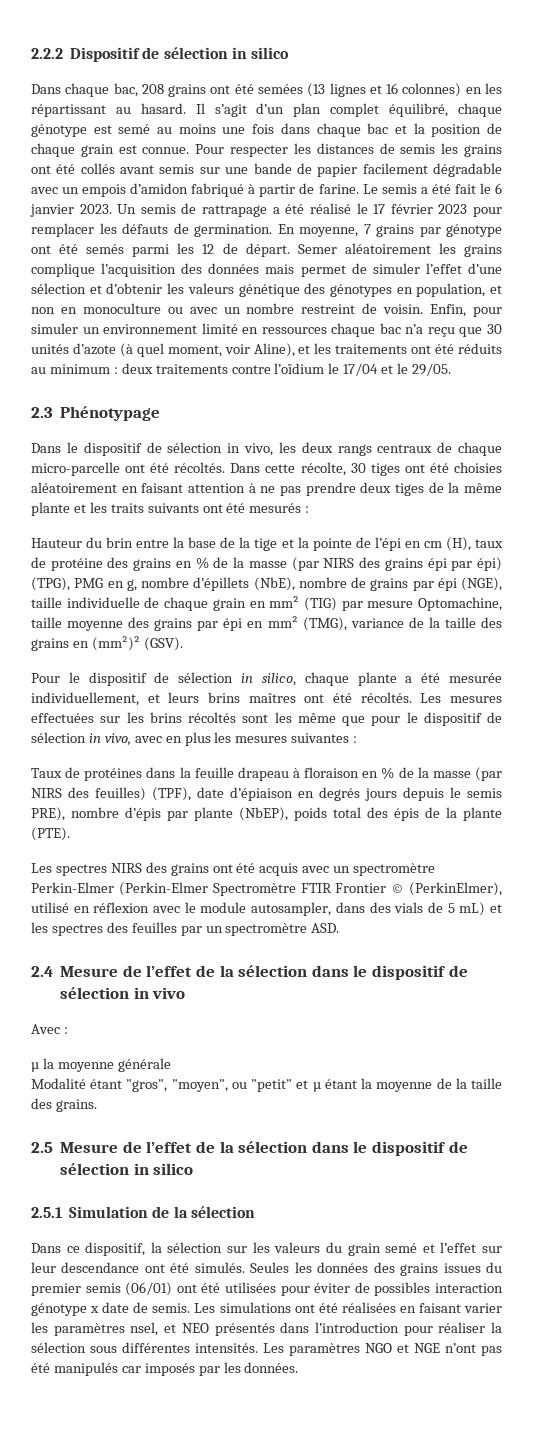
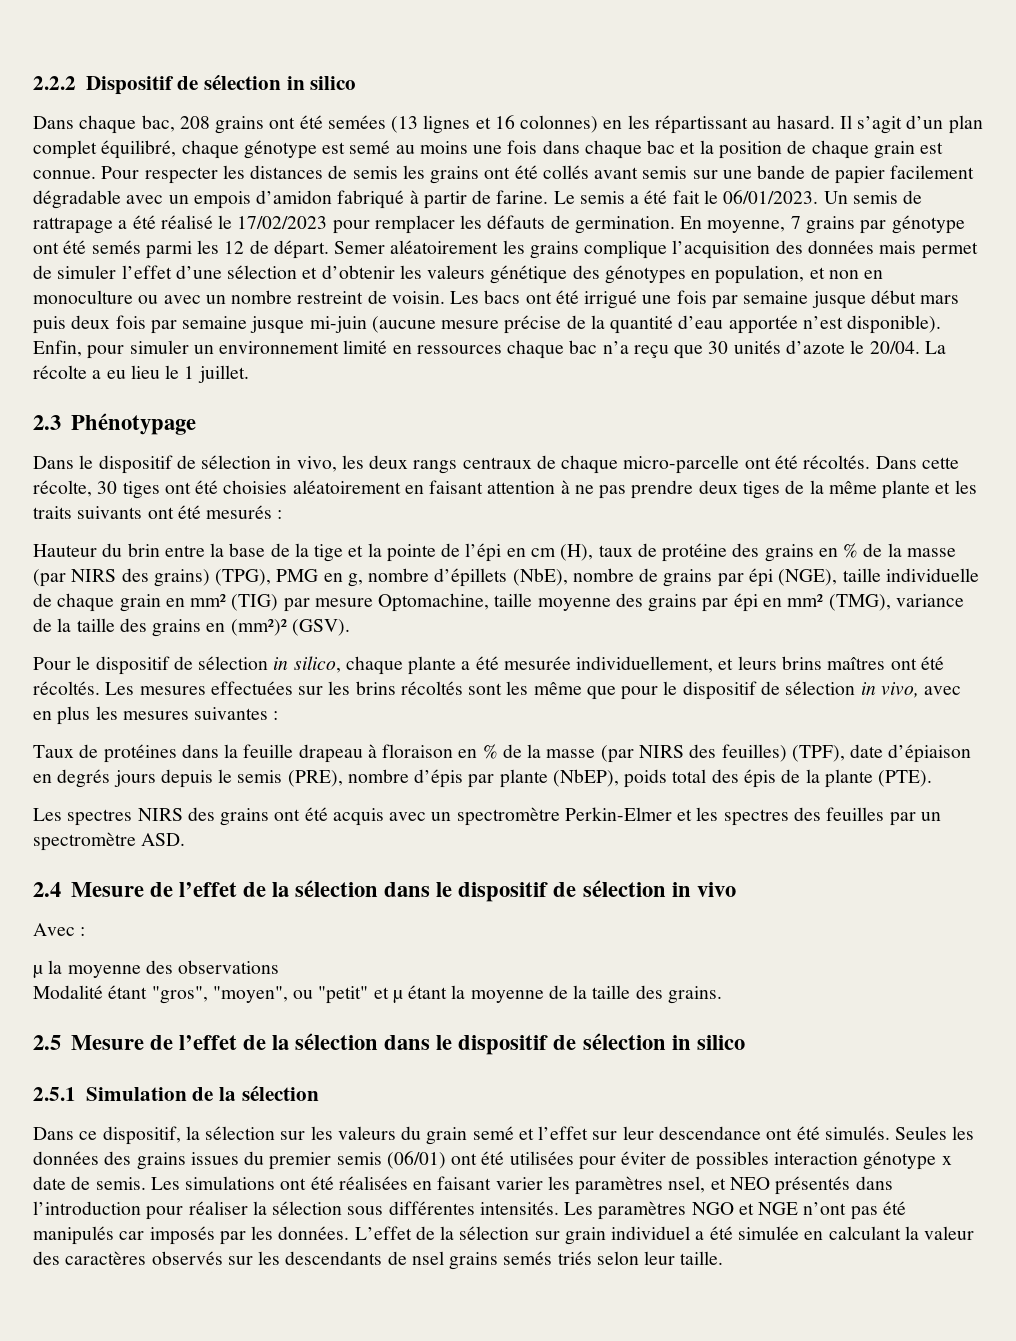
- Le semis a été fait le 6 janvier 2023.
+ Le semis a été fait le 06/01/2023.
- Un semis de rattrapage a été réalisé le 17 février 2023 pour remplacer les défauts de germination.
+ Un semis de rattrapage a été réalisé le 17/02/2023 pour remplacer les défauts de germination.
+ Les bacs ont été irrigué une fois par semaine jusque début mars puis deux fois par semaine jusque mi-juin (aucune mesure précise de la quantité d’eau apportée n’est disponible).
- Enfin, pour simuler un environnement limité en ressources chaque bac n’a reçu que 30 unités d’azote (à quel moment, voir Aline), et les traitements ont été réduits au minimum : deux traitements contre l’oïdium le 17/04 et le 29/05.
+ Enfin, pour simuler un environnement limité en ressources chaque bac n’a reçu que 30 unités d’azote le 20/04. La récolte a eu lieu le 1 juillet.
- Hauteur du brin entre la base de la tige et la pointe de l’épi en cm (H), taux de protéine des grains en % de la masse (par NIRS des grains épi par épi) (TPG), PMG en g, nombre d’épillets (NbE), nombre de grains par épi (NGE), taille individuelle de chaque grain en mm² (TIG) par mesure Optomachine, taille moyenne des grains par épi en mm² (TMG), variance de la taille des grains en (mm²)² (GSV).
+ Hauteur du brin entre la base de la tige et la pointe de l’épi en cm (H), taux de protéine des grains en % de la masse (par NIRS des grains) (TPG), PMG en g, nombre d’épillets (NbE), nombre de grains par épi (NGE), taille individuelle de chaque grain en mm² (TIG) par mesure Optomachine, taille moyenne des grains par épi en mm² (TMG), variance de la taille des grains en (mm²)² (GSV).
- Taux de protéines dans la feuille drapeau à floraison en % de la masse (par NIRS des feuilles) (TPF), date d’épiaison en degrés jours depuis le semis PRE), nombre d’épis par plante (NbEP), poids total des épis de la plante (PTE).
+ Taux de protéines dans la feuille drapeau à floraison en % de la masse (par NIRS des feuilles) (TPF), date d’épiaison en degrés jours depuis le semis (PRE), nombre d’épis par plante (NbEP), poids total des épis de la plante (PTE).
- Les spectres NIRS des grains ont été acquis avec un spectromètre Perkin-Elmer (Perkin-Elmer Spectromètre FTIR Frontier © (PerkinElmer), utilisé en réflexion avec le module autosampler, dans des vials de 5 mL) et les spectres des feuilles par un spectromètre ASD.
+ Les spectres NIRS des grains ont été acquis avec un spectromètre Perkin-Elmer et les spectres des feuilles par un spectromètre ASD.
- µ la moyenne générale
+ µ la moyenne des observations
+ L’effet de la sélection sur grain individuel a été simulée en calculant la valeur des caractères observés sur les descendants de nsel grains semés triés selon leur taille.

